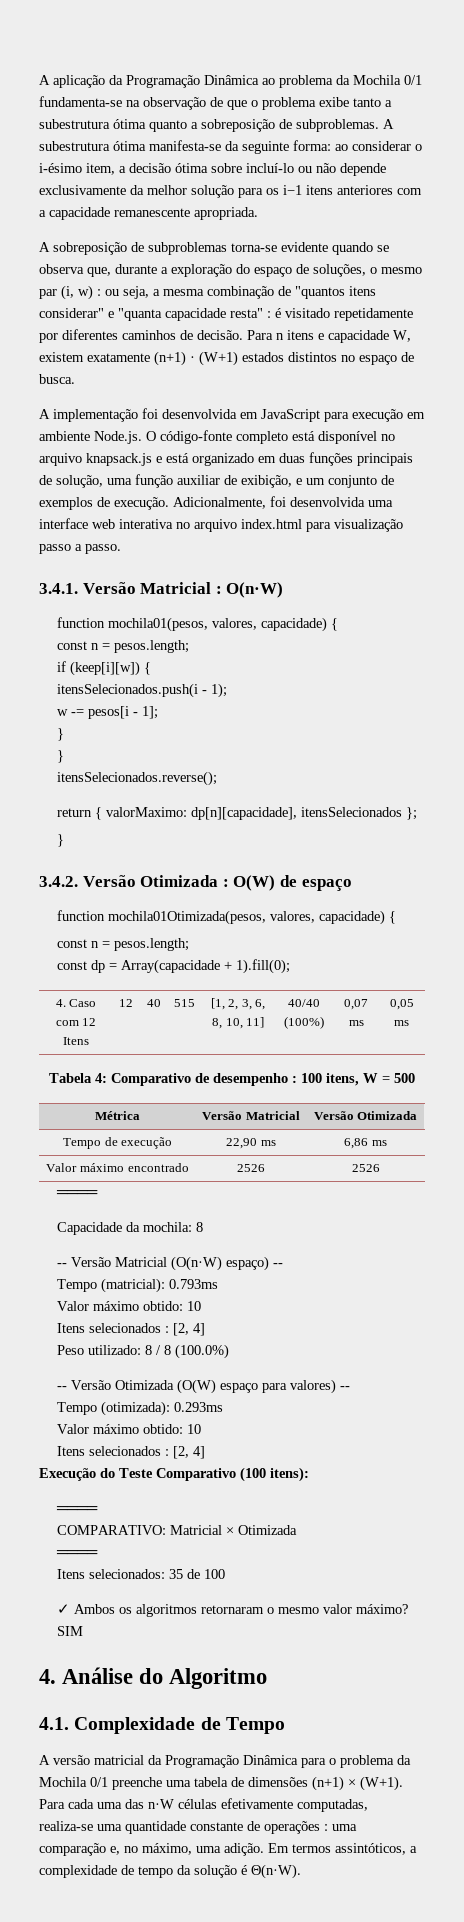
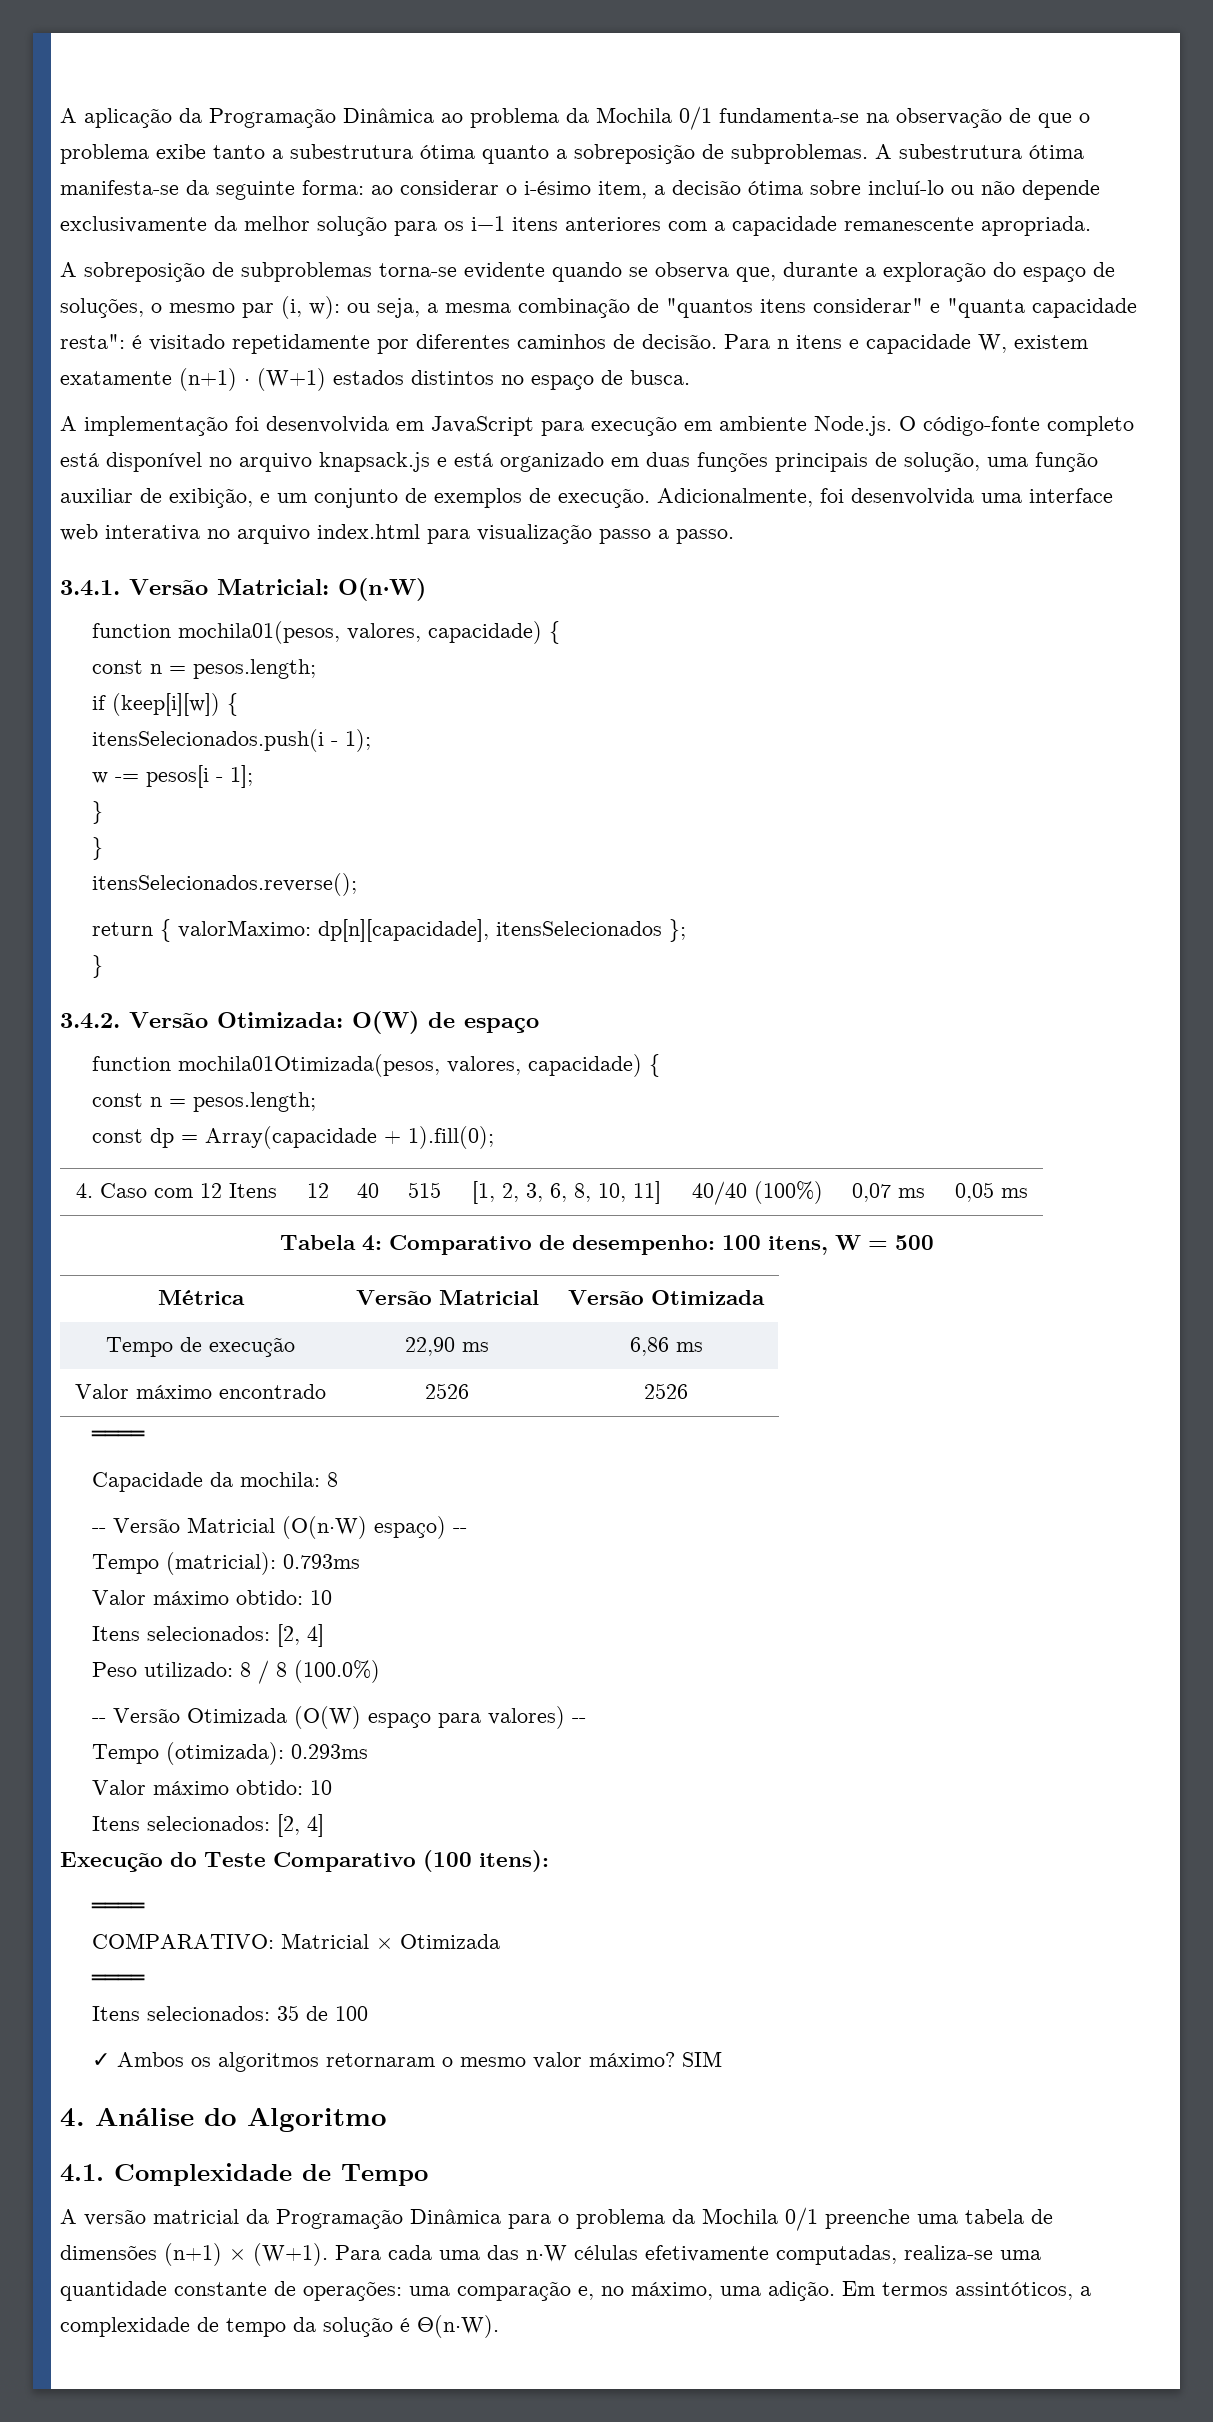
- A sobreposição de subproblemas torna-se evidente quando se observa que, durante a exploração do espaço de soluções, o mesmo par (i, w) : ou seja, a mesma combinação de "quantos itens considerar" e "quanta capacidade resta" : é visitado repetidamente por diferentes caminhos de decisão.
+ A sobreposição de subproblemas torna-se evidente quando se observa que, durante a exploração do espaço de soluções, o mesmo par (i, w): ou seja, a mesma combinação de "quantos itens considerar" e "quanta capacidade resta": é visitado repetidamente por diferentes caminhos de decisão.
- 3.4.1. Versão Matricial : O(n·W)
+ 3.4.1. Versão Matricial: O(n·W)
- 3.4.2. Versão Otimizada : O(W) de espaço
+ 3.4.2. Versão Otimizada: O(W) de espaço
- Tabela 4: Comparativo de desempenho : 100 itens, W = 500
+ Tabela 4: Comparativo de desempenho: 100 itens, W = 500
  Tempo (matricial): 0.793ms
  Valor máximo obtido: 10
- Itens selecionados : [2, 4]
+ Itens selecionados: [2, 4]
  Tempo (otimizada): 0.293ms
  Valor máximo obtido: 10
- Itens selecionados : [2, 4]
+ Itens selecionados: [2, 4]
- Para cada uma das n·W células efetivamente computadas, realiza-se uma quantidade constante de operações : uma comparação e, no máximo, uma adição.
+ Para cada uma das n·W células efetivamente computadas, realiza-se uma quantidade constante de operações: uma comparação e, no máximo, uma adição.

